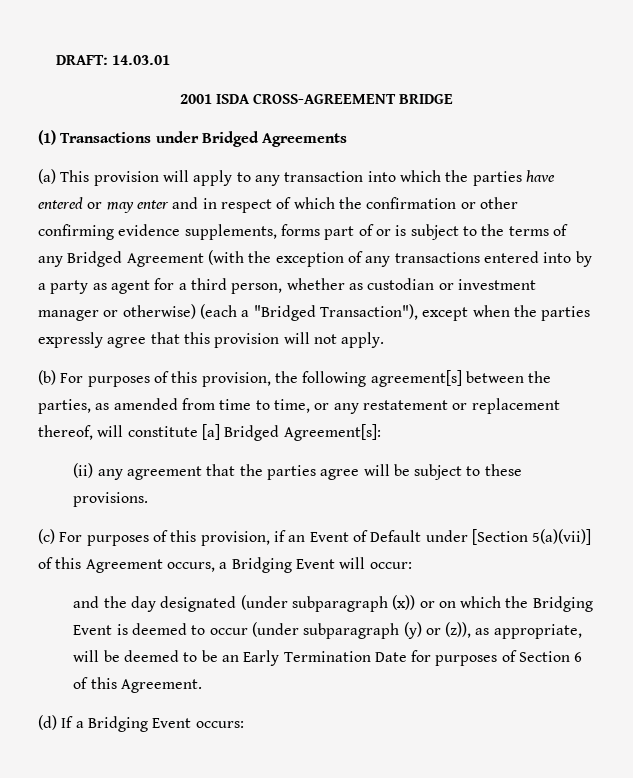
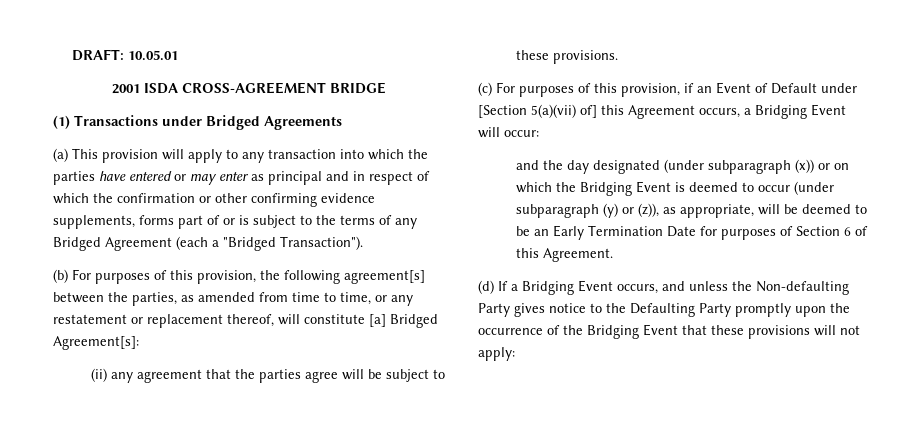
- DRAFT: 14.03.01
+ DRAFT: 10.05.01
- (a) This provision will apply to any transaction into which the parties have entered or may enter and in respect of which the confirmation or other confirming evidence supplements, forms part of or is subject to the terms of any Bridged Agreement (with the exception of any transactions entered into by a party as agent for a third person, whether as custodian or investment manager or otherwise) (each a "Bridged Transaction"), except when the parties expressly agree that this provision will not apply.
+ (a) This provision will apply to any transaction into which the parties have entered or may enter as principal and in respect of which the confirmation or other confirming evidence supplements, forms part of or is subject to the terms of any Bridged Agreement (each a "Bridged Transaction").
- (c) For purposes of this provision, if an Event of Default under [Section 5(a)(vii)] of this Agreement occurs, a Bridging Event will occur:
+ (c) For purposes of this provision, if an Event of Default under [Section 5(a)(vii) of] this Agreement occurs, a Bridging Event will occur:
- (d) If a Bridging Event occurs:
+ (d) If a Bridging Event occurs, and unless the Non-defaulting Party gives notice to the Defaulting Party promptly upon the occurrence of the Bridging Event that these provisions will not apply:

